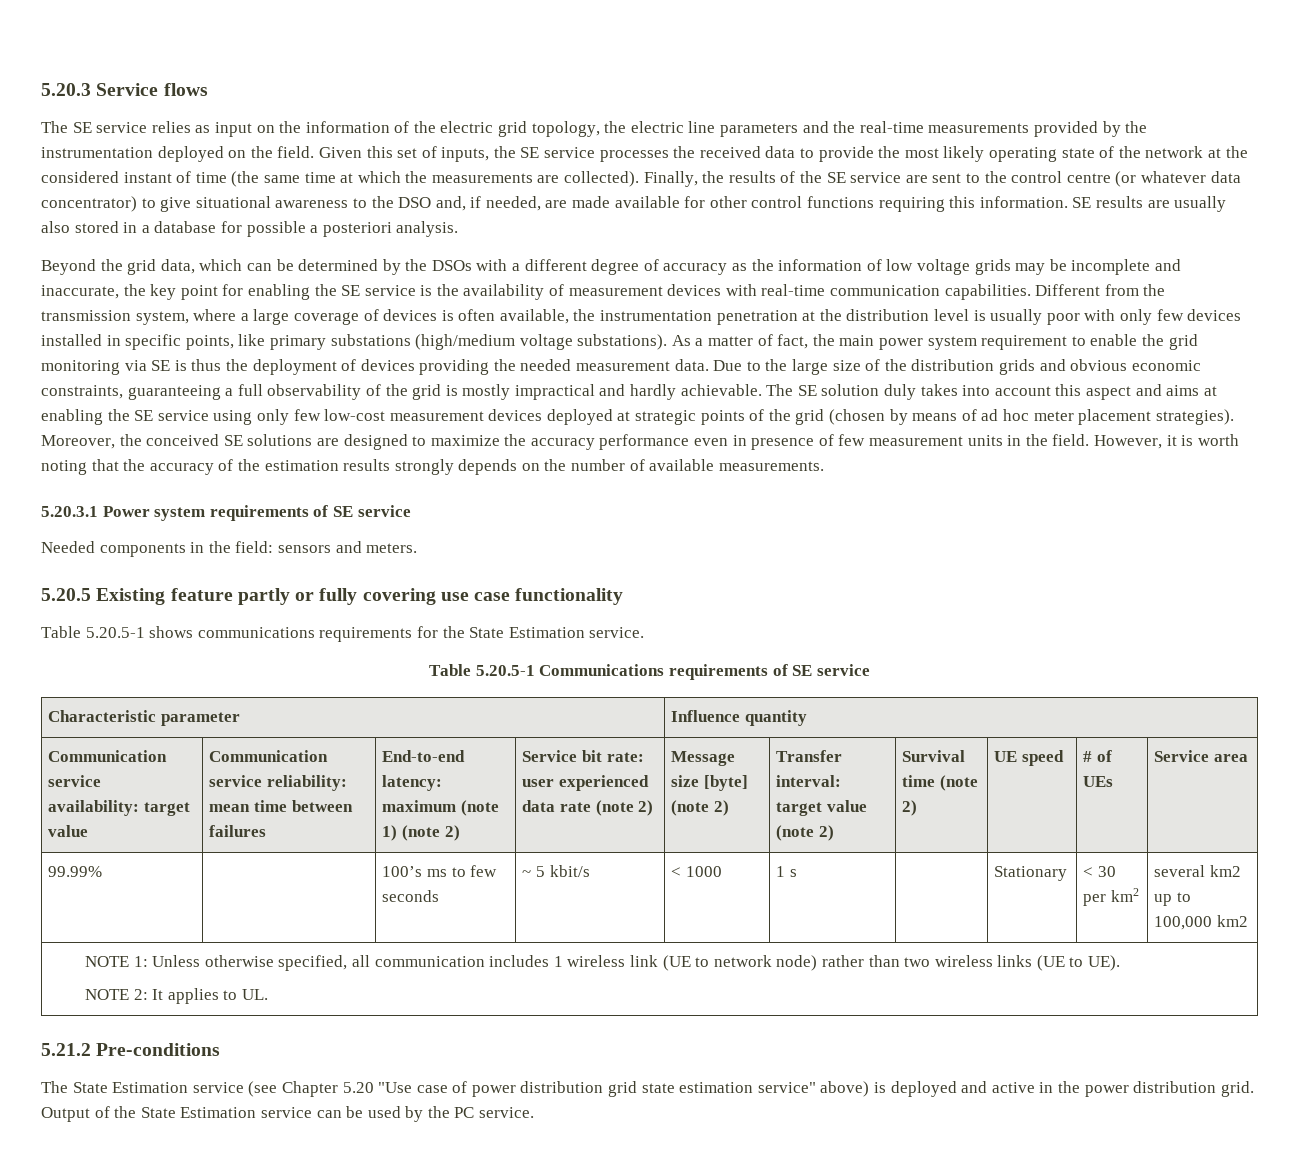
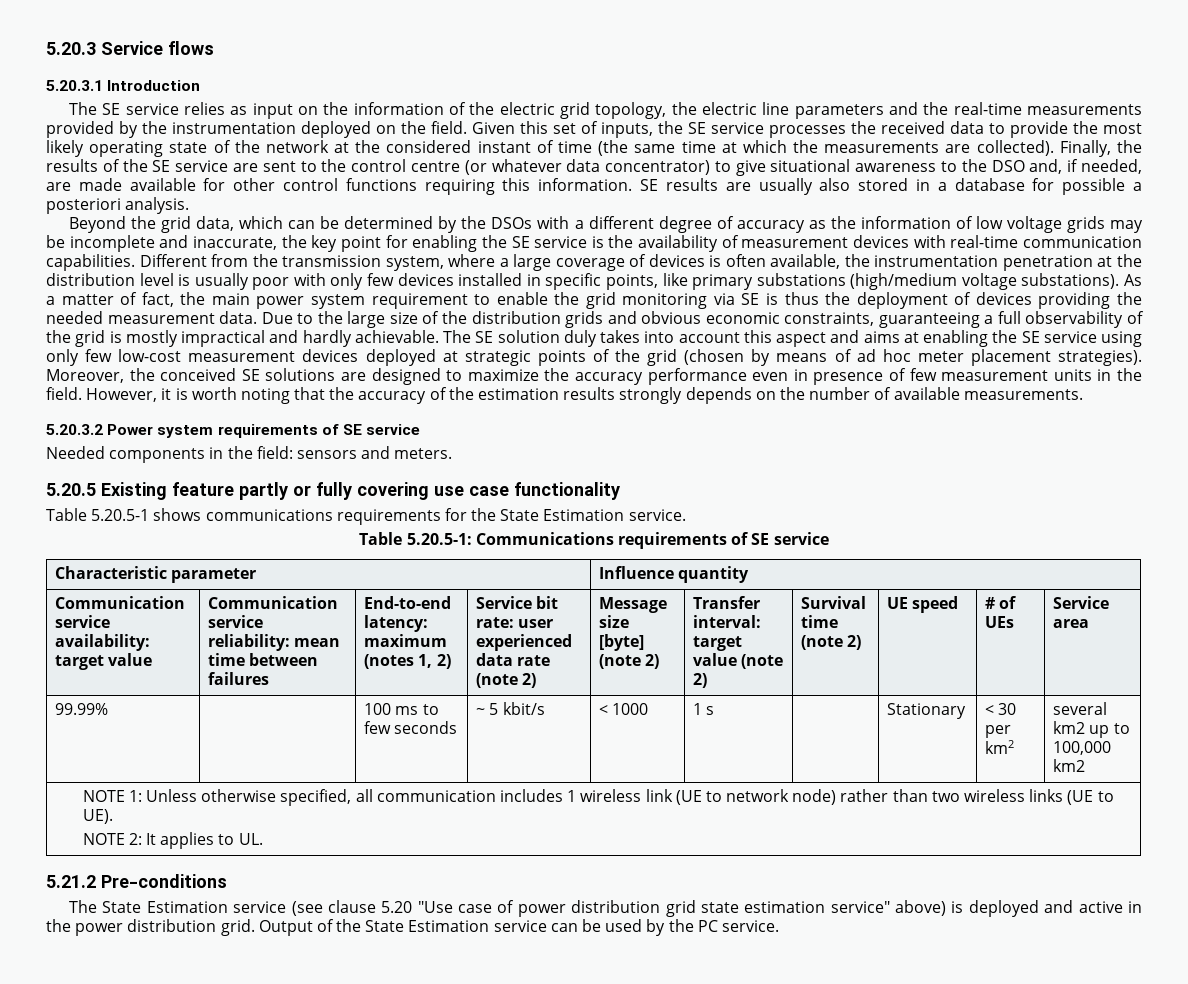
+ 5.20.3.1 Introduction
- 5.20.3.1 Power system requirements of SE service
+ 5.20.3.2 Power system requirements of SE service
- Table 5.20.5-1 Communications requirements of SE service
+ Table 5.20.5-1: Communications requirements of SE service
- End-to-end latency: maximum (note 1) (note 2)
+ End-to-end latency: maximum (notes 1, 2)
- 99.99% | | 100’s ms to few seconds | ~ 5 kbit/s | < 1000 | 1 s | | Stationary | < 30 per km2 | several km2 up to 100,000 km2
+ 99.99% | | 100 ms to few seconds | ~ 5 kbit/s | < 1000 | 1 s | | Stationary | < 30 per km2 | several km2 up to 100,000 km2
- The State Estimation service (see Chapter 5.20 "Use case of power distribution grid state estimation service" above) is deployed and active in the power distribution grid.
+ The State Estimation service (see clause 5.20 "Use case of power distribution grid state estimation service" above) is deployed and active in the power distribution grid.

